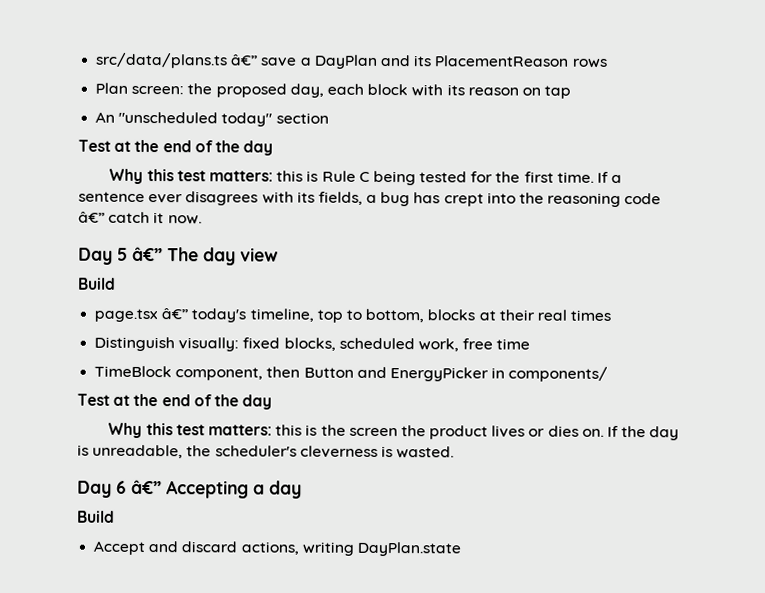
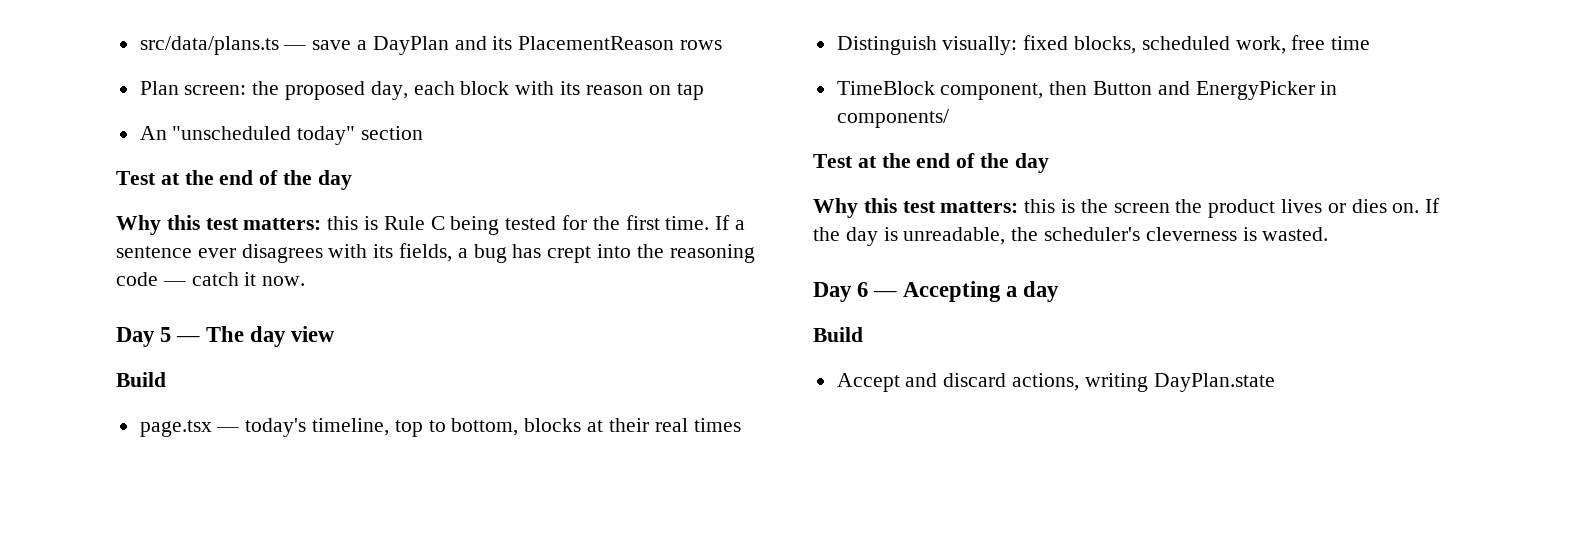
- src/data/plans.ts â€” save a DayPlan and its PlacementReason rows
+ src/data/plans.ts — save a DayPlan and its PlacementReason rows
- If a sentence ever disagrees with its fields, a bug has crept into the reasoning code â€” catch it now.
+ If a sentence ever disagrees with its fields, a bug has crept into the reasoning code — catch it now.
- Day 5 â€” The day view
+ Day 5 — The day view
- page.tsx â€” today's timeline, top to bottom, blocks at their real times
+ page.tsx — today's timeline, top to bottom, blocks at their real times
- Day 6 â€” Accepting a day
+ Day 6 — Accepting a day

